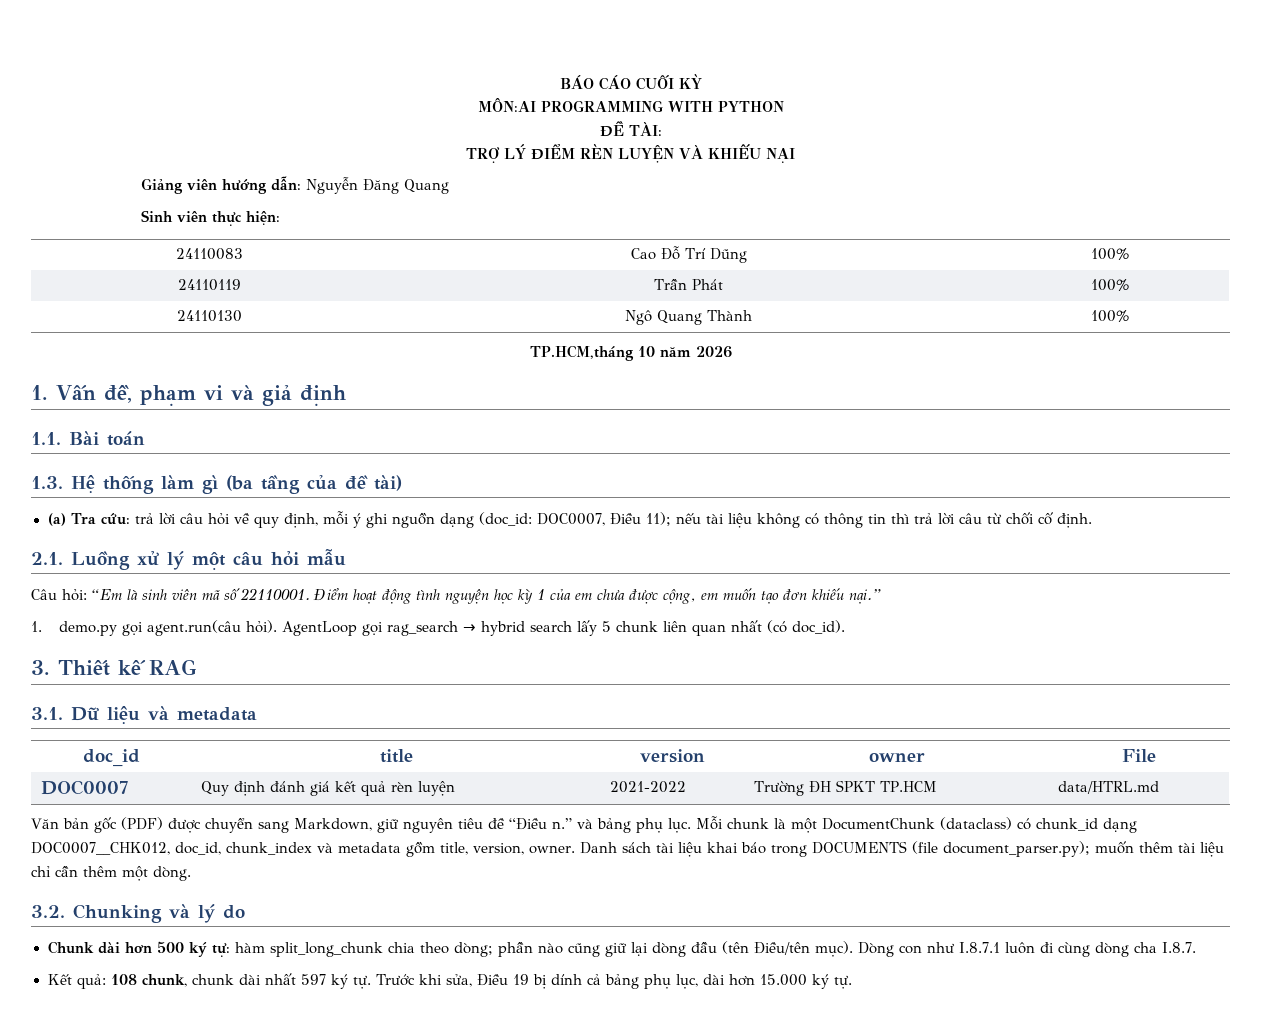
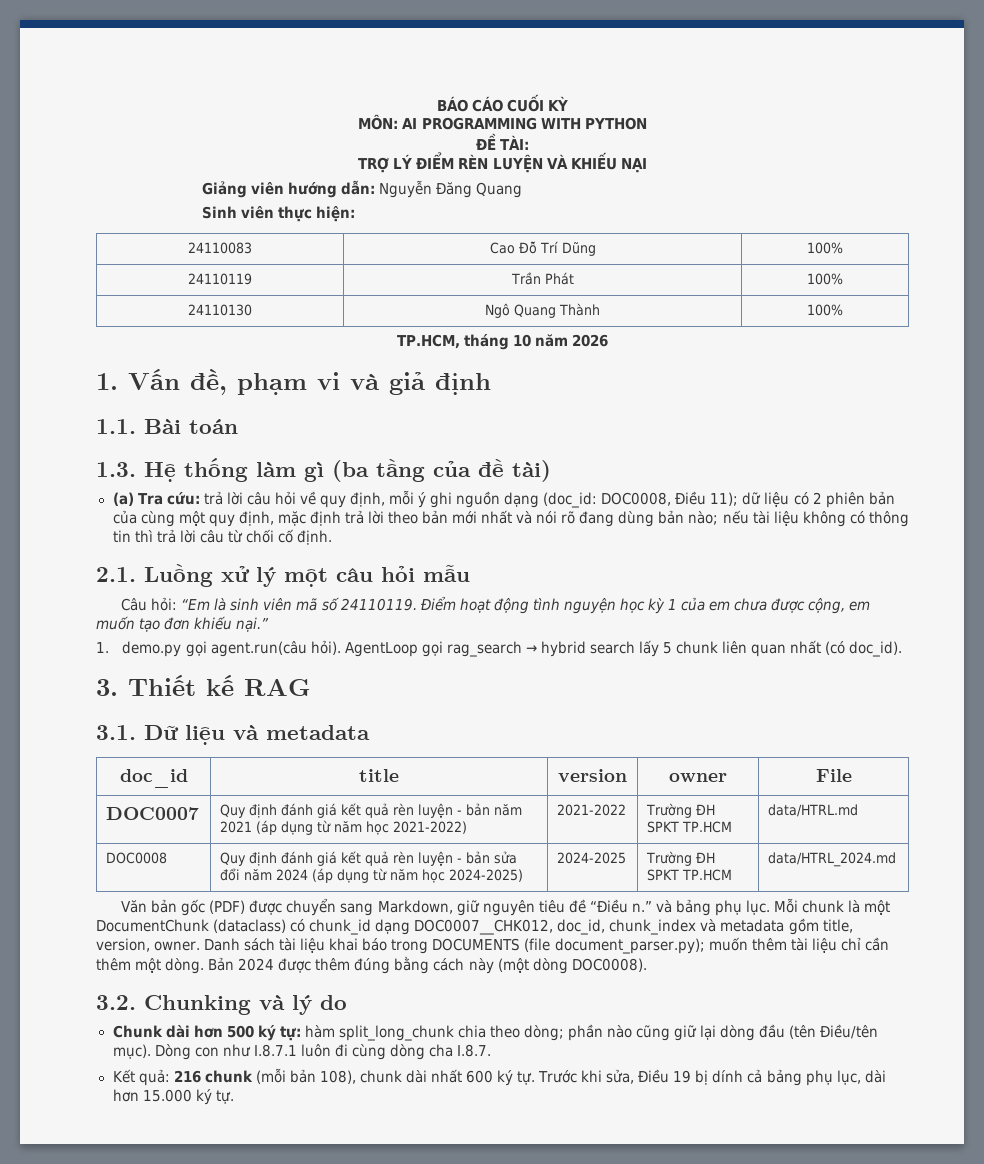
- MÔN:AI PROGRAMMING WITH PYTHON
+ MÔN: AI PROGRAMMING WITH PYTHON
- TP.HCM,tháng 10 năm 2026
+ TP.HCM, tháng 10 năm 2026
- (a) Tra cứu: trả lời câu hỏi về quy định, mỗi ý ghi nguồn dạng (doc_id: DOC0007, Điều 11); nếu tài liệu không có thông tin thì trả lời câu từ chối cố định.
+ (a) Tra cứu: trả lời câu hỏi về quy định, mỗi ý ghi nguồn dạng (doc_id: DOC0008, Điều 11); dữ liệu có 2 phiên bản của cùng một quy định, mặc định trả lời theo bản mới nhất và nói rõ đang dùng bản nào; nếu tài liệu không có thông tin thì trả lời câu từ chối cố định.
- Câu hỏi: “Em là sinh viên mã số 22110001.
+ Câu hỏi: “Em là sinh viên mã số 24110119.
- DOC0007 | Quy định đánh giá kết quả rèn luyện | 2021-2022 | Trường ĐH SPKT TP.HCM | data/HTRL.md
+ DOC0007 | Quy định đánh giá kết quả rèn luyện - bản năm 2021 (áp dụng từ năm học 2021-2022) | 2021-2022 | Trường ĐH SPKT TP.HCM | data/HTRL.md
+ DOC0008 | Quy định đánh giá kết quả rèn luyện - bản sửa đổi năm 2024 (áp dụng từ năm học 2024-2025) | 2024-2025 | Trường ĐH SPKT TP.HCM | data/HTRL_2024.md
+ Bản 2024 được thêm đúng bằng cách này (một dòng DOC0008).
- Kết quả: 108 chunk, chunk dài nhất 597 ký tự.
+ Kết quả: 216 chunk (mỗi bản 108), chunk dài nhất 600 ký tự.

